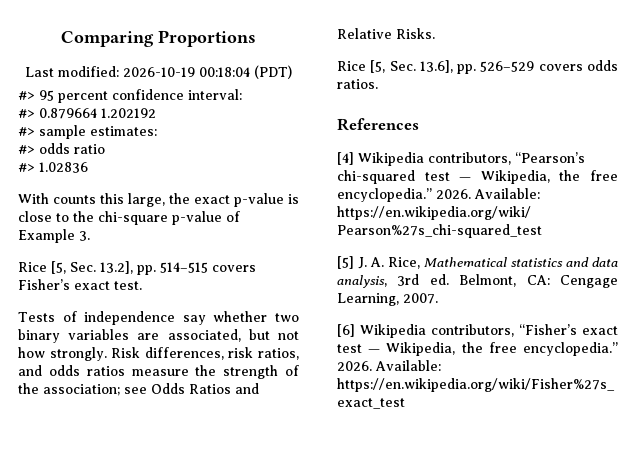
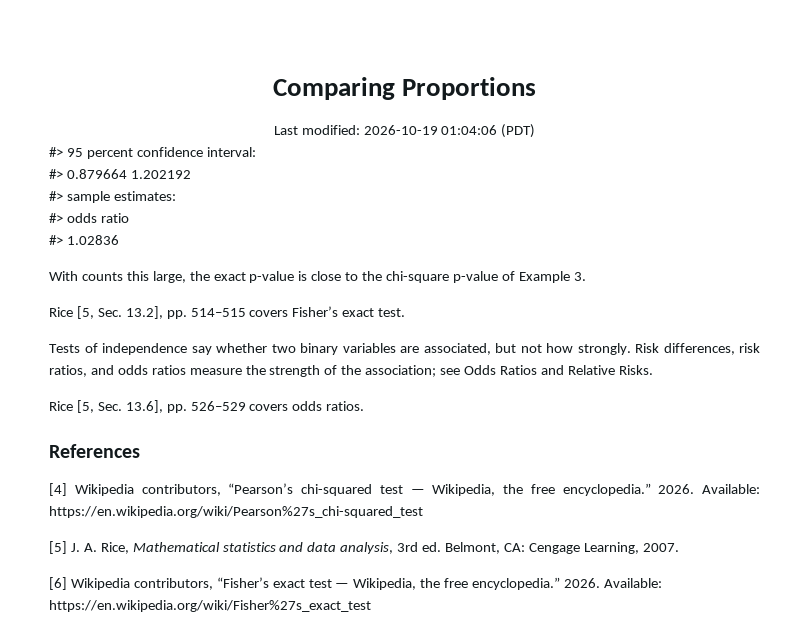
- Last modified: 2026-10-19 00:18:04 (PDT)
+ Last modified: 2026-10-19 01:04:06 (PDT)

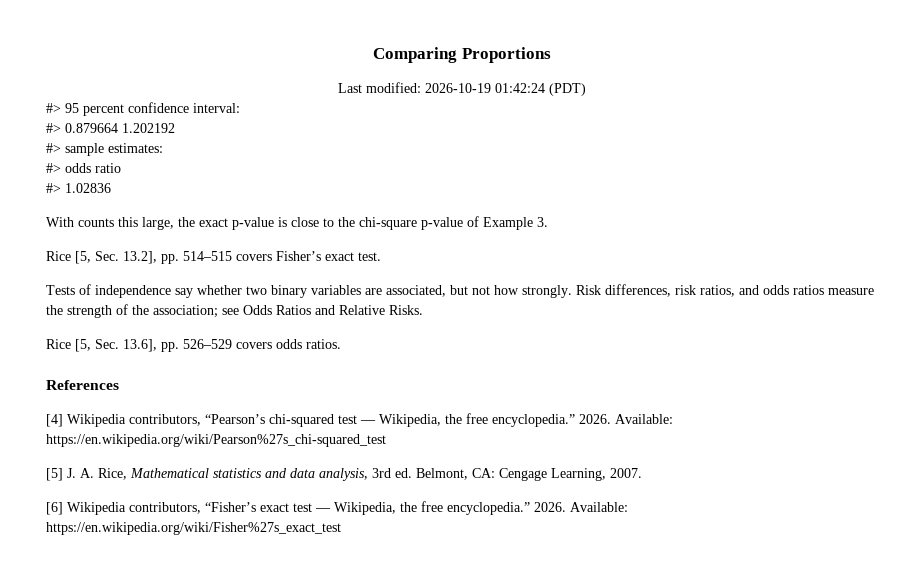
- Last modified: 2026-10-19 01:04:06 (PDT)
+ Last modified: 2026-10-19 01:42:24 (PDT)

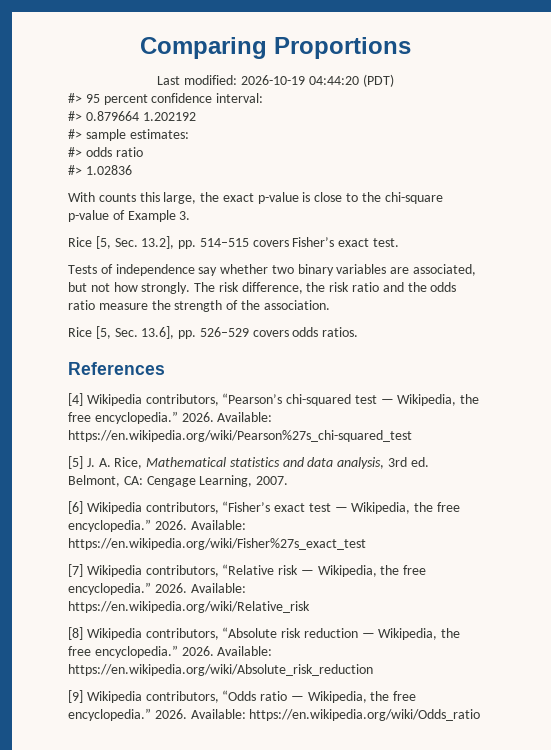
- Last modified: 2026-10-19 01:42:24 (PDT)
+ Last modified: 2026-10-19 04:44:20 (PDT)
- Risk differences, risk ratios, and odds ratios measure the strength of the association; see Odds Ratios and Relative Risks.
+ The risk difference, the risk ratio and the odds ratio measure the strength of the association.
+ [7] Wikipedia contributors, “Relative risk — Wikipedia, the free encyclopedia.” 2026. Available: https://en.wikipedia.org/wiki/Relative_risk
+ [8] Wikipedia contributors, “Absolute risk reduction — Wikipedia, the free encyclopedia.” 2026. Available: https://en.wikipedia.org/wiki/Absolute_risk_reduction
+ [9] Wikipedia contributors, “Odds ratio — Wikipedia, the free encyclopedia.” 2026. Available: https://en.wikipedia.org/wiki/Odds_ratio

